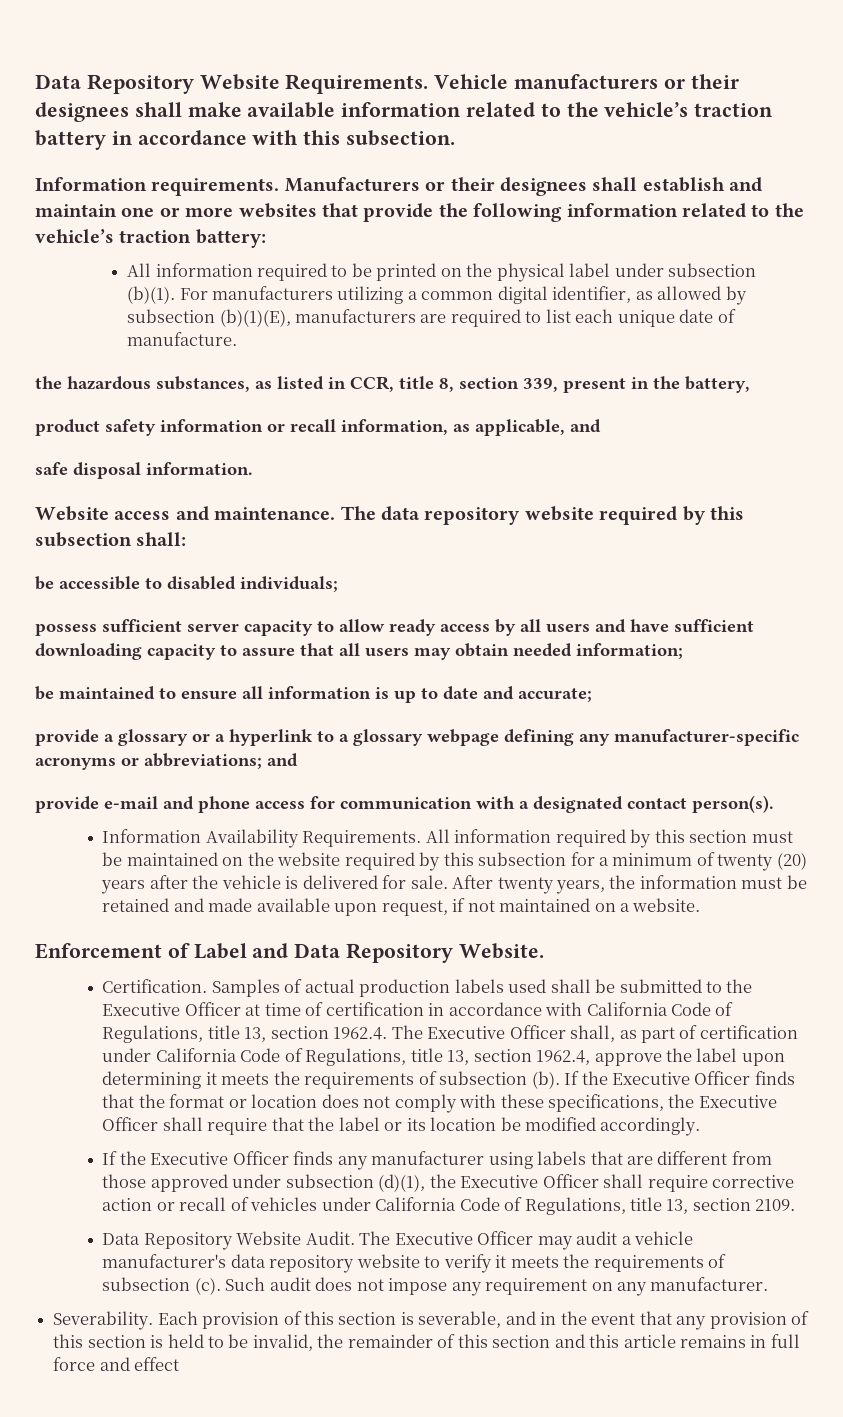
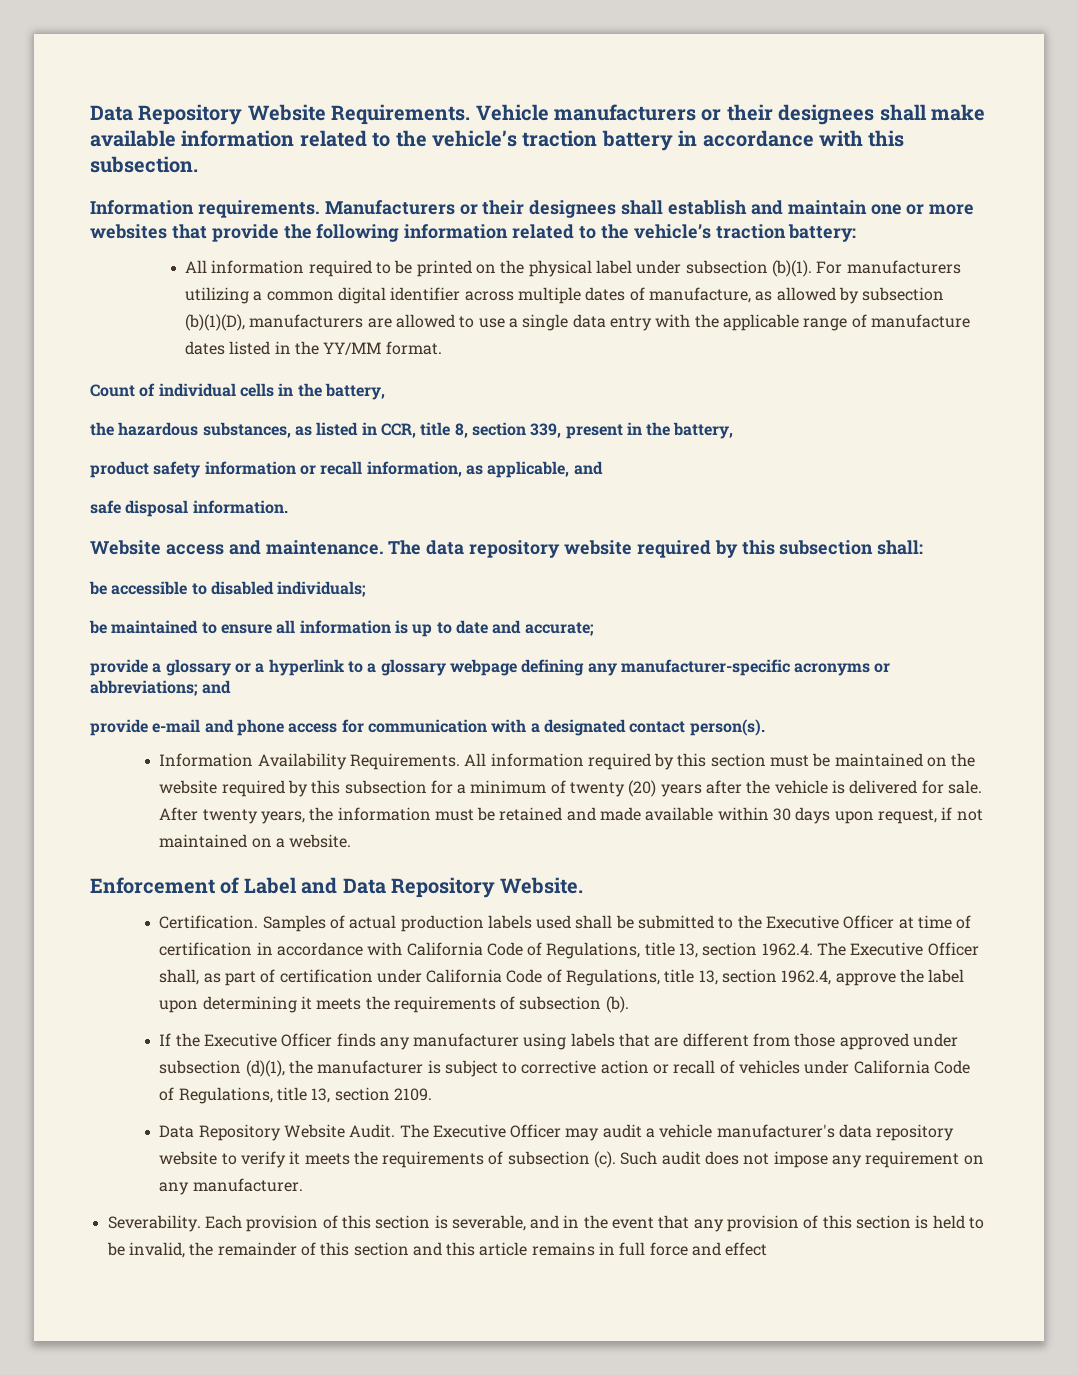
- For manufacturers utilizing a common digital identifier, as allowed by subsection (b)(1)(E), manufacturers are required to list each unique date of manufacture.
+ For manufacturers utilizing a common digital identifier across multiple dates of manufacture, as allowed by subsection (b)(1)(D), manufacturers are allowed to use a single data entry with the applicable range of manufacture dates listed in the YY/MM format.
+ Count of individual cells in the battery,
- possess sufficient server capacity to allow ready access by all users and have sufficient downloading capacity to assure that all users may obtain needed information;
- After twenty years, the information must be retained and made available upon request, if not maintained on a website.
+ After twenty years, the information must be retained and made available within 30 days upon request, if not maintained on a website.
- If the Executive Officer finds that the format or location does not comply with these specifications, the Executive Officer shall require that the label or its location be modified accordingly.
- If the Executive Officer finds any manufacturer using labels that are different from those approved under subsection (d)(1), the Executive Officer shall require corrective action or recall of vehicles under California Code of Regulations, title 13, section 2109.
+ If the Executive Officer finds any manufacturer using labels that are different from those approved under subsection (d)(1), the manufacturer is subject to corrective action or recall of vehicles under California Code of Regulations, title 13, section 2109.

